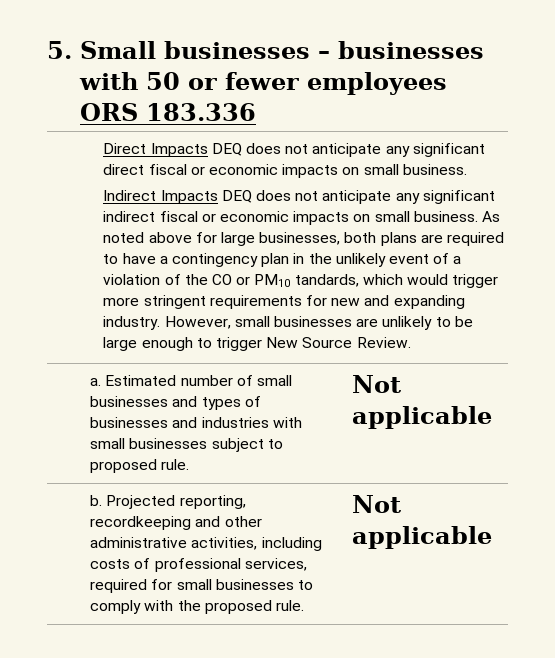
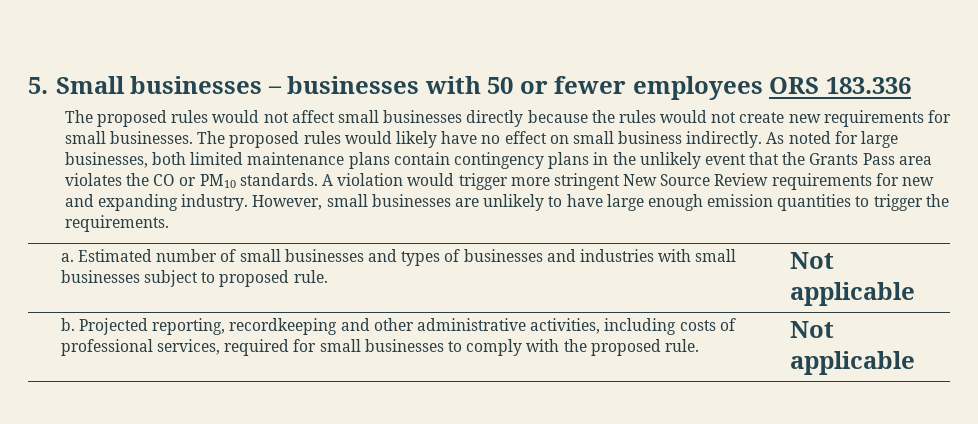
- Direct Impacts DEQ does not anticipate any significant direct fiscal or economic impacts on small business.
- Indirect Impacts DEQ does not anticipate any significant indirect fiscal or economic impacts on small business.
+ The proposed rules would not affect small businesses directly because the rules would not create new requirements for small businesses. The proposed rules would likely have no effect on small business indirectly.
- As noted above for large businesses, both plans are required to have a contingency plan in the unlikely event of a violation of the CO or PM10 tandards, which would trigger more stringent requirements for new and expanding industry.
+ As noted for large businesses, both limited maintenance plans contain contingency plans in the unlikely event that the Grants Pass area violates the CO or PM10 standards. A violation would trigger more stringent New Source Review requirements for new and expanding industry.
- However, small businesses are unlikely to be large enough to trigger New Source Review.
+ However, small businesses are unlikely to have large enough emission quantities to trigger the requirements.

